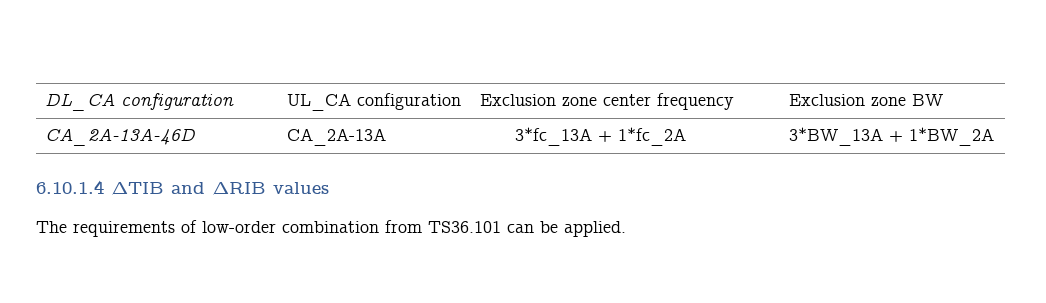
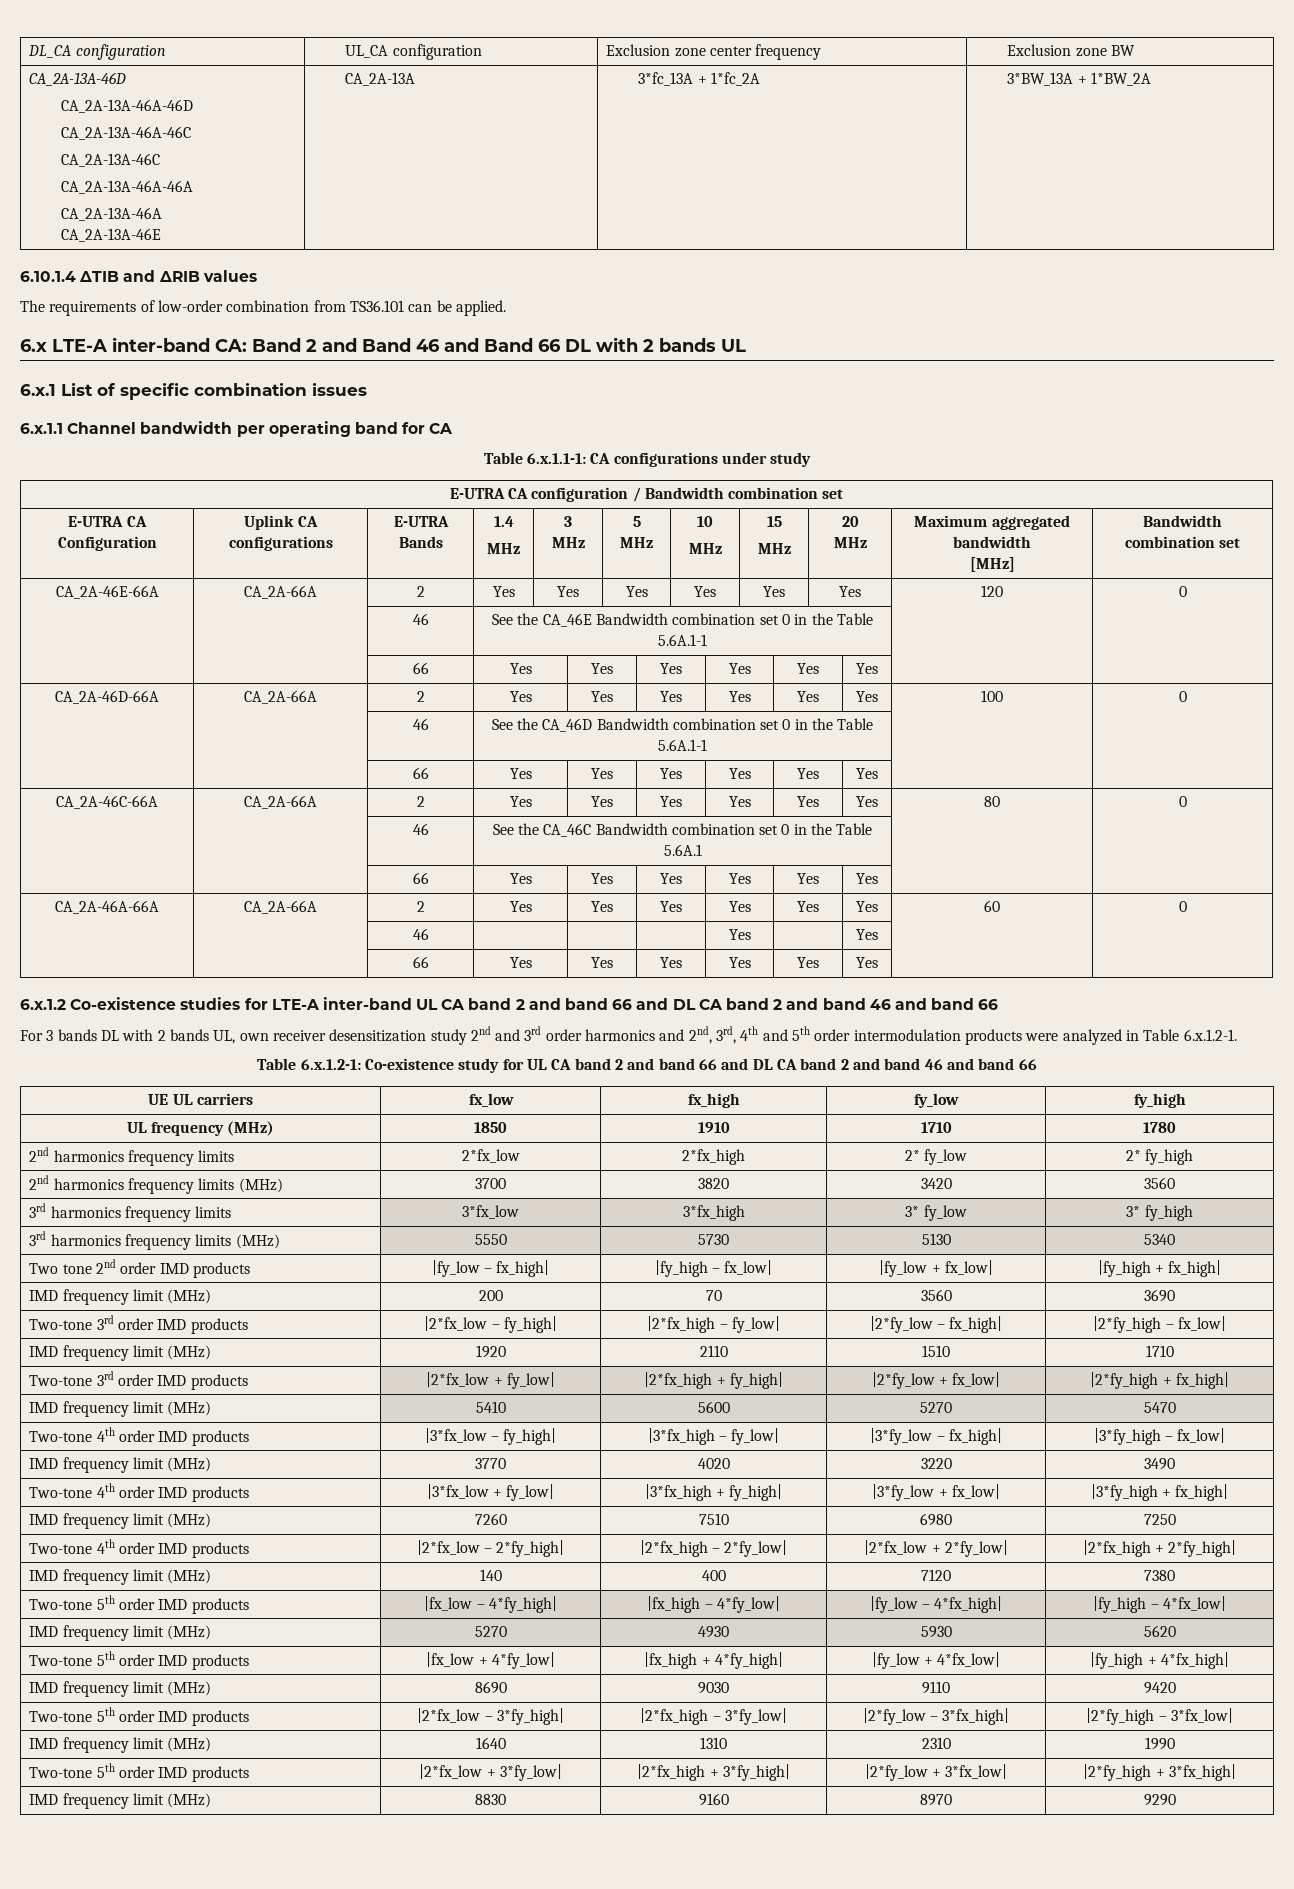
- CA_2A-13A-46D | CA_2A-13A | 3*fc_13A + 1*fc_2A | 3*BW_13A + 1*BW_2A
+ CA_2A-13A-46D
+ CA_2A-13A-46A-46D
+ CA_2A-13A-46A-46C
+ CA_2A-13A-46C
+ CA_2A-13A-46A-46A
+ CA_2A-13A-46A
+ CA_2A-13A-46E | CA_2A-13A | 3*fc_13A + 1*fc_2A | 3*BW_13A + 1*BW_2A
+ 6.x LTE-A inter-band CA: Band 2 and Band 46 and Band 66 DL with 2 bands UL
+ 6.x.1 List of specific combination issues
+ 6.x.1.1 Channel bandwidth per operating band for CA
+ Table 6.x.1.1-1: CA configurations under study
+ E-UTRA CA configuration / Bandwidth combination set
+ E-UTRA CA Configuration | Uplink CA configurations | E-UTRA Bands | 1.4
+ MHz | 3
+ MHz | 5
+ MHz | 10
+ MHz | 15
+ MHz | 20
+ MHz | Maximum aggregated bandwidth
+ [MHz] | Bandwidth combination set
+ CA_2A-46E-66A | CA_2A-66A | 2 | Yes | Yes | Yes | Yes | Yes | Yes | 120 | 0
+ | | 46 | See the CA_46E Bandwidth combination set 0 in the Table 5.6A.1-1 | |
+ | | 66 | Yes | Yes | Yes | Yes | Yes | Yes | |
+ CA_2A-46D-66A | CA_2A-66A | 2 | Yes | Yes | Yes | Yes | Yes | Yes | 100 | 0
+ | | 46 | See the CA_46D Bandwidth combination set 0 in the Table 5.6A.1-1 | |
+ | | 66 | Yes | Yes | Yes | Yes | Yes | Yes | |
+ CA_2A-46C-66A | CA_2A-66A | 2 | Yes | Yes | Yes | Yes | Yes | Yes | 80 | 0
+ | | 46 | See the CA_46C Bandwidth combination set 0 in the Table 5.6A.1 | |
+ | | 66 | Yes | Yes | Yes | Yes | Yes | Yes | |
+ CA_2A-46A-66A | CA_2A-66A | 2 | Yes | Yes | Yes | Yes | Yes | Yes | 60 | 0
+ | | 46 | | | | Yes | | Yes | |
+ | | 66 | Yes | Yes | Yes | Yes | Yes | Yes | |
+ 6.x.1.2 Co-existence studies for LTE-A inter-band UL CA band 2 and band 66 and DL CA band 2 and band 46 and band 66
+ For 3 bands DL with 2 bands UL, own receiver desensitization study 2nd and 3rd order harmonics and 2nd, 3rd, 4th and 5th order intermodulation products were analyzed in Table 6.x.1.2-1.
+ Table 6.x.1.2-1: Co-existence study for UL CA band 2 and band 66 and DL CA band 2 and band 46 and band 66
+ UE UL carriers | fx_low | fx_high | fy_low | fy_high
+ UL frequency (MHz) | 1850 | 1910 | 1710 | 1780
+ 2nd harmonics frequency limits | 2*fx_low | 2*fx_high | 2* fy_low | 2* fy_high
+ 2nd harmonics frequency limits (MHz) | 3700 | 3820 | 3420 | 3560
+ 3rd harmonics frequency limits | 3*fx_low | 3*fx_high | 3* fy_low | 3* fy_high
+ 3rd harmonics frequency limits (MHz) | 5550 | 5730 | 5130 | 5340
+ Two tone 2nd order IMD products | |fy_low – fx_high| | |fy_high – fx_low| | |fy_low + fx_low| | |fy_high + fx_high|
+ IMD frequency limit (MHz) | 200 | 70 | 3560 | 3690
+ Two-tone 3rd order IMD products | |2*fx_low – fy_high| | |2*fx_high – fy_low| | |2*fy_low – fx_high| | |2*fy_high – fx_low|
+ IMD frequency limit (MHz) | 1920 | 2110 | 1510 | 1710
+ Two-tone 3rd order IMD products | |2*fx_low + fy_low| | |2*fx_high + fy_high| | |2*fy_low + fx_low| | |2*fy_high + fx_high|
+ IMD frequency limit (MHz) | 5410 | 5600 | 5270 | 5470
+ Two-tone 4th order IMD products | |3*fx_low – fy_high| | |3*fx_high – fy_low| | |3*fy_low – fx_high| | |3*fy_high – fx_low|
+ IMD frequency limit (MHz) | 3770 | 4020 | 3220 | 3490
+ Two-tone 4th order IMD products | |3*fx_low + fy_low| | |3*fx_high + fy_high| | |3*fy_low + fx_low| | |3*fy_high + fx_high|
+ IMD frequency limit (MHz) | 7260 | 7510 | 6980 | 7250
+ Two-tone 4th order IMD products | |2*fx_low – 2*fy_high| | |2*fx_high – 2*fy_low| | |2*fx_low + 2*fy_low| | |2*fx_high + 2*fy_high|
+ IMD frequency limit (MHz) | 140 | 400 | 7120 | 7380
+ Two-tone 5th order IMD products | |fx_low – 4*fy_high| | |fx_high – 4*fy_low| | |fy_low – 4*fx_high| | |fy_high – 4*fx_low|
+ IMD frequency limit (MHz) | 5270 | 4930 | 5930 | 5620
+ Two-tone 5th order IMD products | |fx_low + 4*fy_low| | |fx_high + 4*fy_high| | |fy_low + 4*fx_low| | |fy_high + 4*fx_high|
+ IMD frequency limit (MHz) | 8690 | 9030 | 9110 | 9420
+ Two-tone 5th order IMD products | |2*fx_low – 3*fy_high| | |2*fx_high – 3*fy_low| | |2*fy_low – 3*fx_high| | |2*fy_high – 3*fx_low|
+ IMD frequency limit (MHz) | 1640 | 1310 | 2310 | 1990
+ Two-tone 5th order IMD products | |2*fx_low + 3*fy_low| | |2*fx_high + 3*fy_high| | |2*fy_low + 3*fx_low| | |2*fy_high + 3*fx_high|
+ IMD frequency limit (MHz) | 8830 | 9160 | 8970 | 9290

